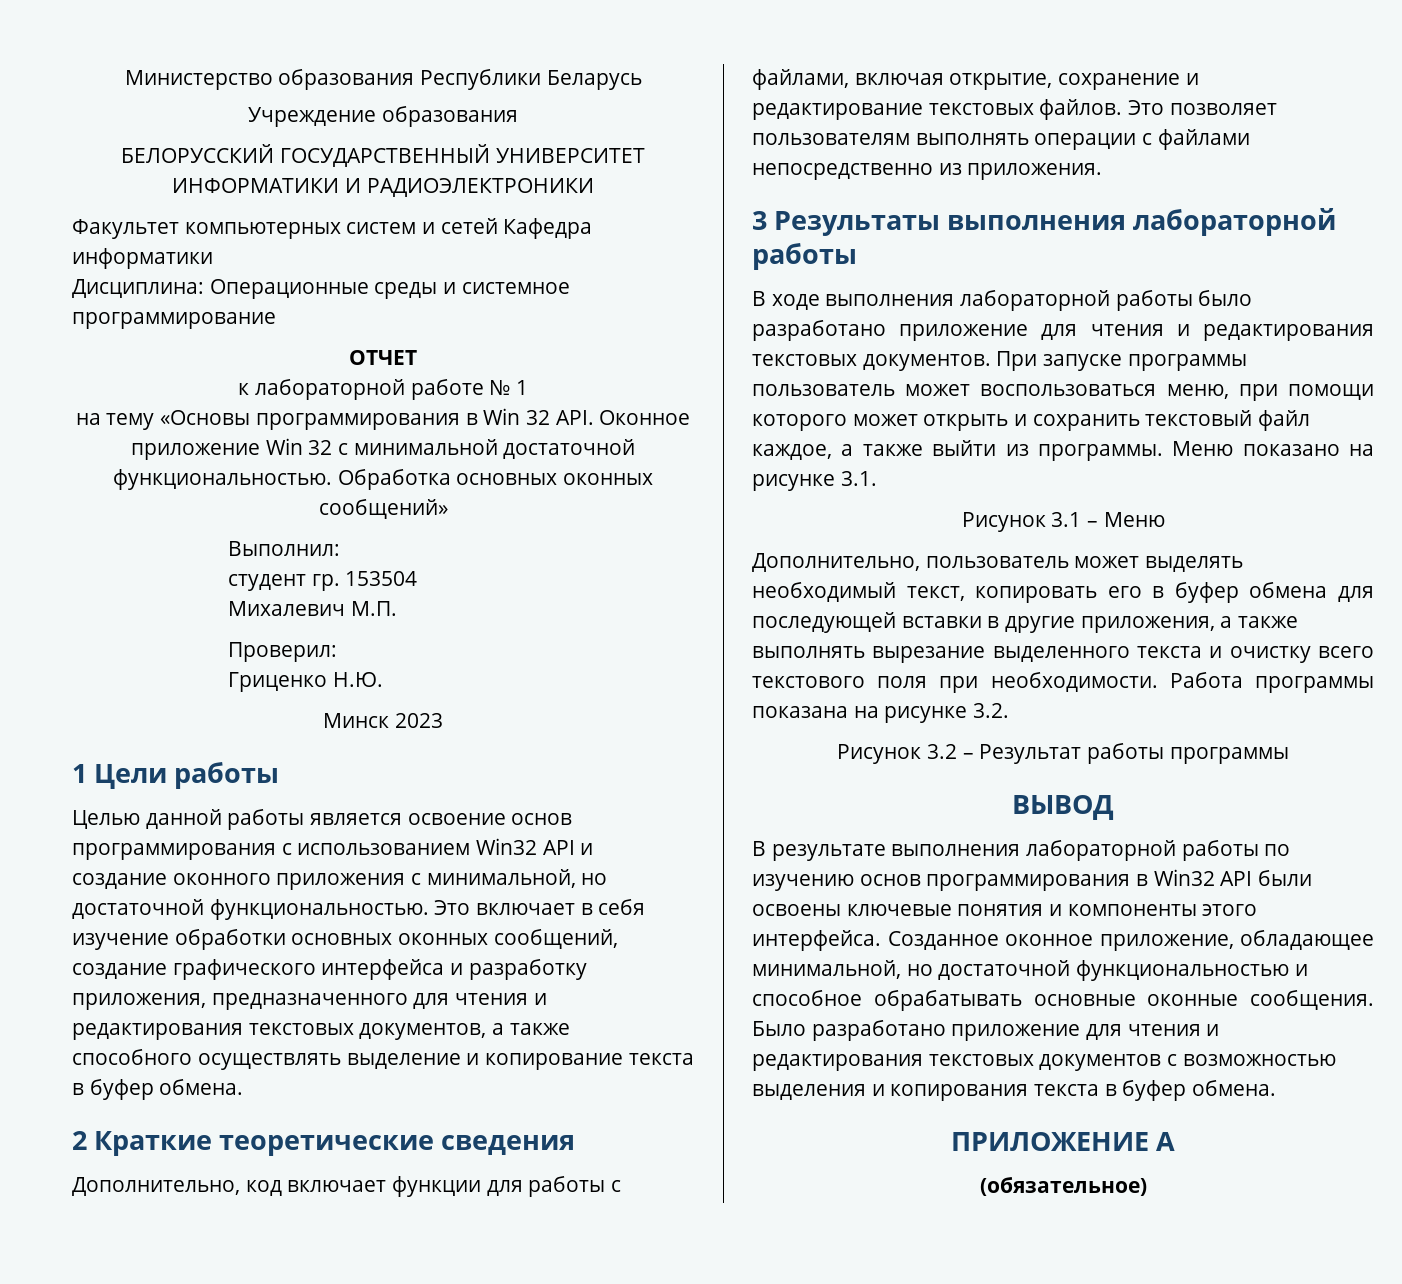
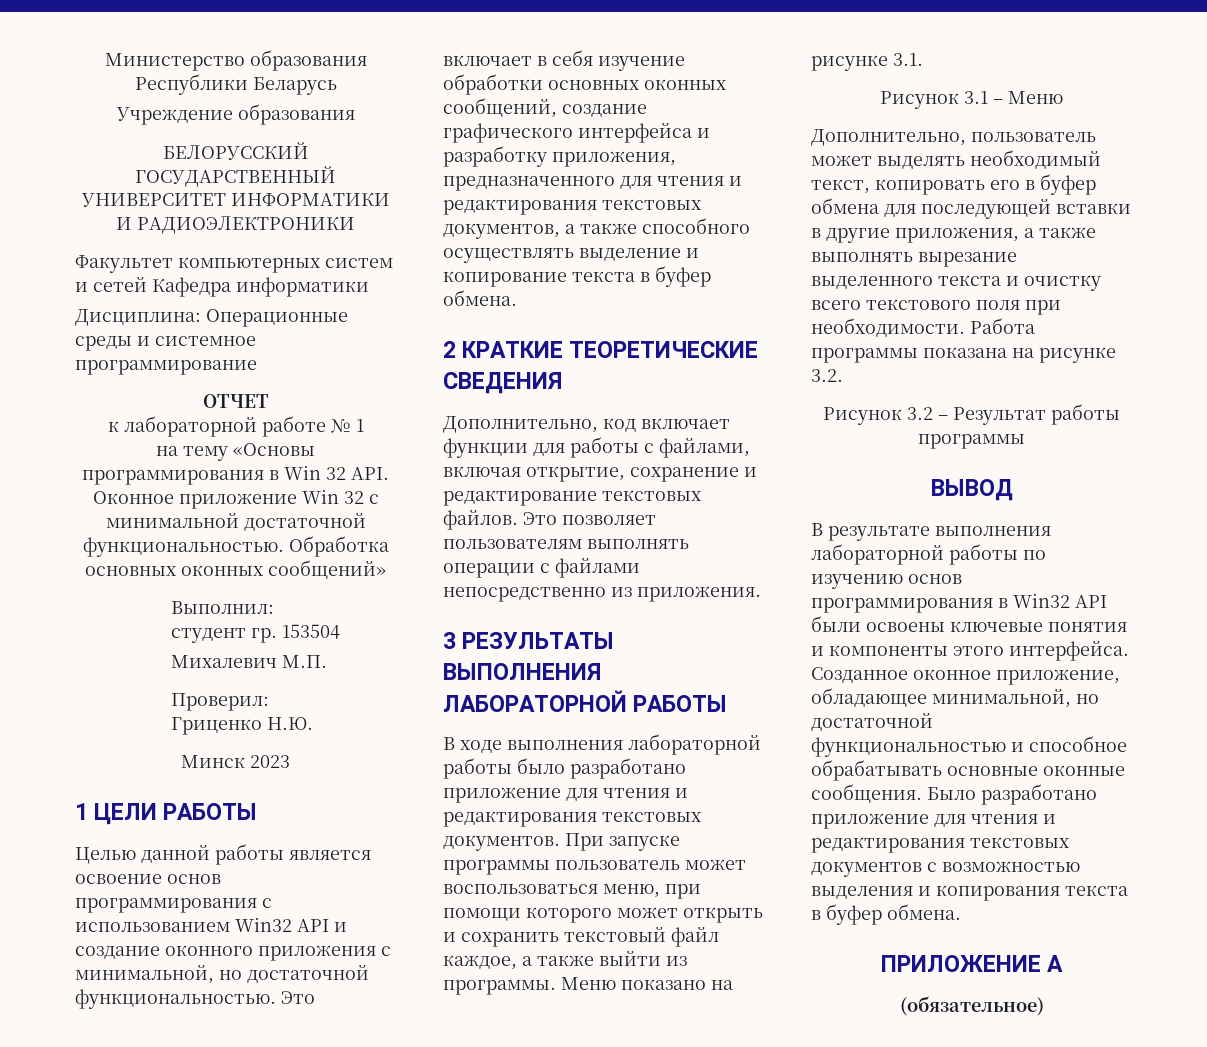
- 1 Цели работы
+ 1 ЦЕЛИ РАБОТЫ
- 2 Краткие теоретические сведения
+ 2 КРАТКИЕ ТЕОРЕТИЧЕСКИЕ СВЕДЕНИЯ
- 3 Результаты выполнения лабораторной работы
+ 3 РЕЗУЛЬТАТЫ ВЫПОЛНЕНИЯ ЛАБОРАТОРНОЙ РАБОТЫ

